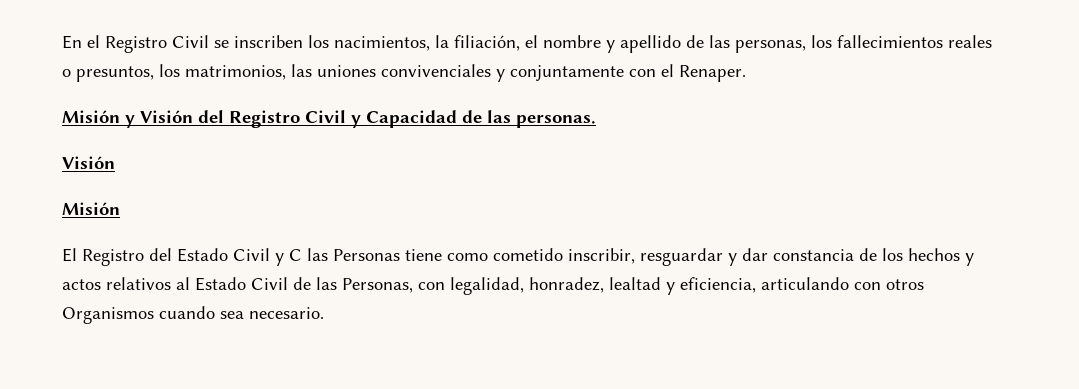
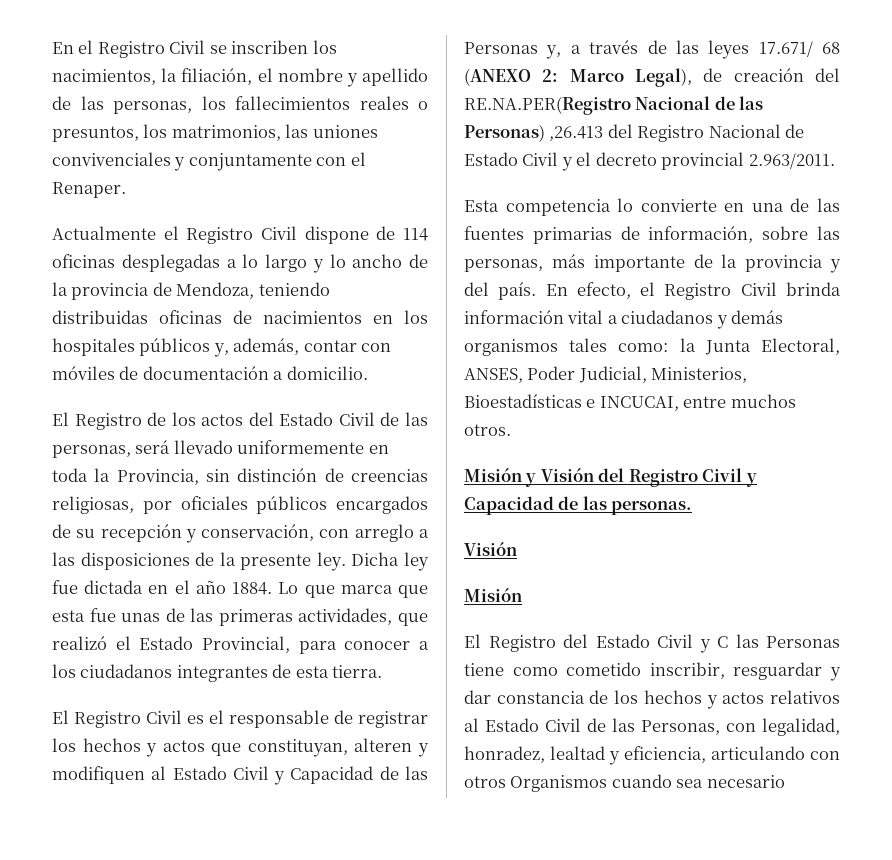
+ Actualmente el Registro Civil dispone de 114 oficinas desplegadas a lo largo y lo ancho de la provincia de Mendoza, teniendo distribuidas oficinas de nacimientos en los hospitales públicos y, además, contar con móviles de documentación a domicilio.
+ El Registro de los actos del Estado Civil de las personas, será llevado uniformemente en toda la Provincia, sin distinción de creencias religiosas, por oficiales públicos encargados de su recepción y conservación, con arreglo a las disposiciones de la presente ley. Dicha ley fue dictada en el año 1884. Lo que marca que esta fue unas de las primeras actividades, que realizó el Estado Provincial, para conocer a los ciudadanos integrantes de esta tierra.
+ El Registro Civil es el responsable de registrar los hechos y actos que constituyan, alteren y modifiquen al Estado Civil y Capacidad de las Personas y, a través de las leyes 17.671/ 68 (ANEXO 2: Marco Legal), de creación del RE.NA.PER(Registro Nacional de las Personas) ,26.413 del Registro Nacional de Estado Civil y el decreto provincial 2.963/2011.
+ Esta competencia lo convierte en una de las fuentes primarias de información, sobre las personas, más importante de la provincia y del país. En efecto, el Registro Civil brinda información vital a ciudadanos y demás organismos tales como: la Junta Electoral, ANSES, Poder Judicial, Ministerios, Bioestadísticas e INCUCAI, entre muchos otros.
- El Registro del Estado Civil y C las Personas tiene como cometido inscribir, resguardar y dar constancia de los hechos y actos relativos al Estado Civil de las Personas, con legalidad, honradez, lealtad y eficiencia, articulando con otros Organismos cuando sea necesario.
+ El Registro del Estado Civil y C las Personas tiene como cometido inscribir, resguardar y dar constancia de los hechos y actos relativos al Estado Civil de las Personas, con legalidad, honradez, lealtad y eficiencia, articulando con otros Organismos cuando sea necesario

